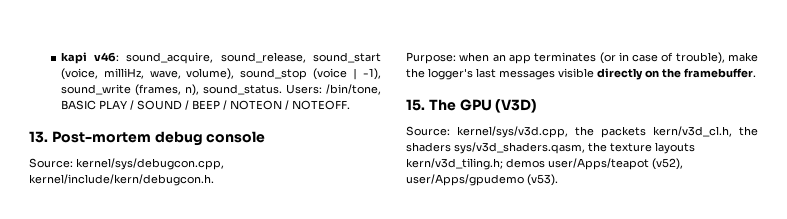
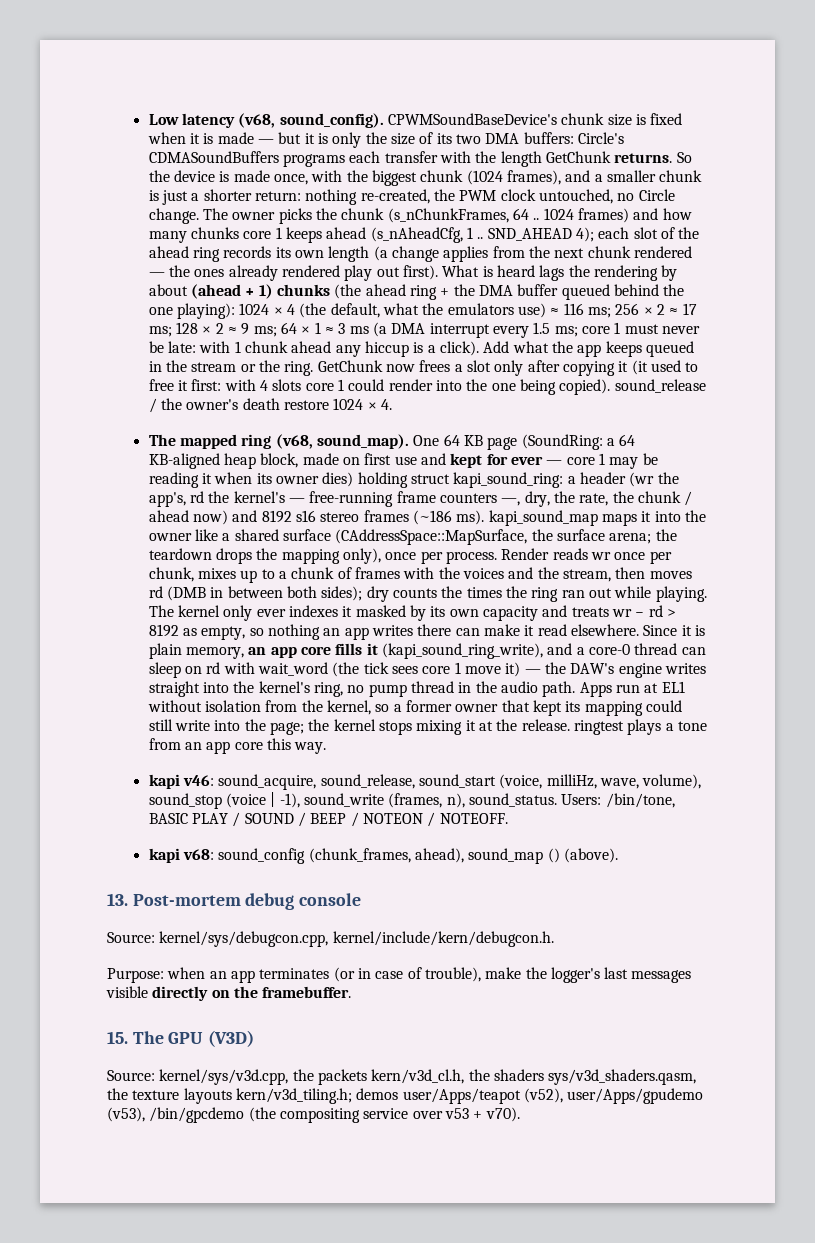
+ Low latency (v68, sound_config). CPWMSoundBaseDevice's chunk size is fixed when it is made — but it is only the size of its two DMA buffers: Circle's CDMASoundBuffers programs each transfer with the length GetChunk returns. So the device is made once, with the biggest chunk (1024 frames), and a smaller chunk is just a shorter return: nothing re-created, the PWM clock untouched, no Circle change. The owner picks the chunk (s_nChunkFrames, 64 .. 1024 frames) and how many chunks core 1 keeps ahead (s_nAheadCfg, 1 .. SND_AHEAD 4); each slot of the ahead ring records its own length (a change applies from the next chunk rendered — the ones already rendered play out first). What is heard lags the rendering by about (ahead + 1) chunks (the ahead ring + the DMA buffer queued behind the one playing): 1024 × 4 (the default, what the emulators use) ≈ 116 ms; 256 × 2 ≈ 17 ms; 128 × 2 ≈ 9 ms; 64 × 1 ≈ 3 ms (a DMA interrupt every 1.5 ms; core 1 must never be late: with 1 chunk ahead any hiccup is a click). Add what the app keeps queued in the stream or the ring. GetChunk now frees a slot only after copying it (it used to free it first: with 4 slots core 1 could render into the one being copied). sound_release / the owner's death restore 1024 × 4.
+ The mapped ring (v68, sound_map). One 64 KB page (SoundRing: a 64 KB-aligned heap block, made on first use and kept for ever — core 1 may be reading it when its owner dies) holding struct kapi_sound_ring: a header (wr the app's, rd the kernel's — free-running frame counters —, dry, the rate, the chunk / ahead now) and 8192 s16 stereo frames (~186 ms). kapi_sound_map maps it into the owner like a shared surface (CAddressSpace::MapSurface, the surface arena; the teardown drops the mapping only), once per process. Render reads wr once per chunk, mixes up to a chunk of frames with the voices and the stream, then moves rd (DMB in between both sides); dry counts the times the ring ran out while playing. The kernel only ever indexes it masked by its own capacity and treats wr − rd > 8192 as empty, so nothing an app writes there can make it read elsewhere. Since it is plain memory, an app core fills it (kapi_sound_ring_write), and a core-0 thread can sleep on rd with wait_word (the tick sees core 1 move it) — the DAW's engine writes straight into the kernel's ring, no pump thread in the audio path. Apps run at EL1 without isolation from the kernel, so a former owner that kept its mapping could still write into the page; the kernel stops mixing it at the release. ringtest plays a tone from an app core this way.
+ kapi v68: sound_config (chunk_frames, ahead), sound_map () (above).
- Source: kernel/sys/v3d.cpp, the packets kern/v3d_cl.h, the shaders sys/v3d_shaders.qasm, the texture layouts kern/v3d_tiling.h; demos user/Apps/teapot (v52), user/Apps/gpudemo (v53).
+ Source: kernel/sys/v3d.cpp, the packets kern/v3d_cl.h, the shaders sys/v3d_shaders.qasm, the texture layouts kern/v3d_tiling.h; demos user/Apps/teapot (v52), user/Apps/gpudemo (v53), /bin/gpcdemo (the compositing service over v53 + v70).

